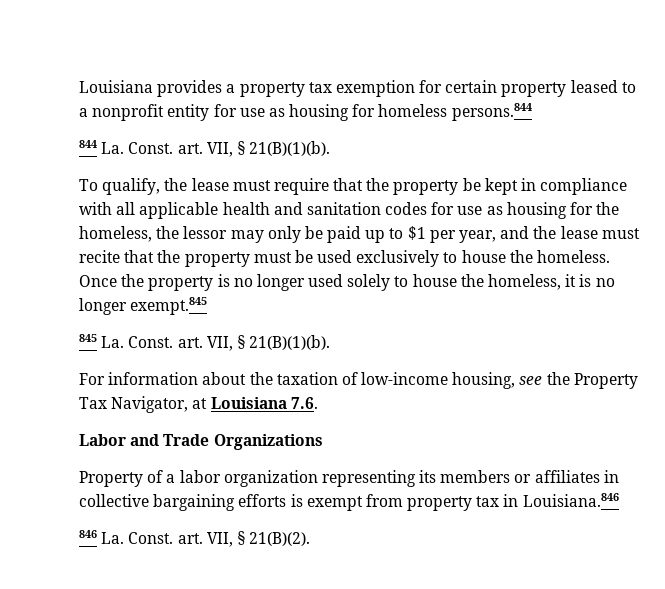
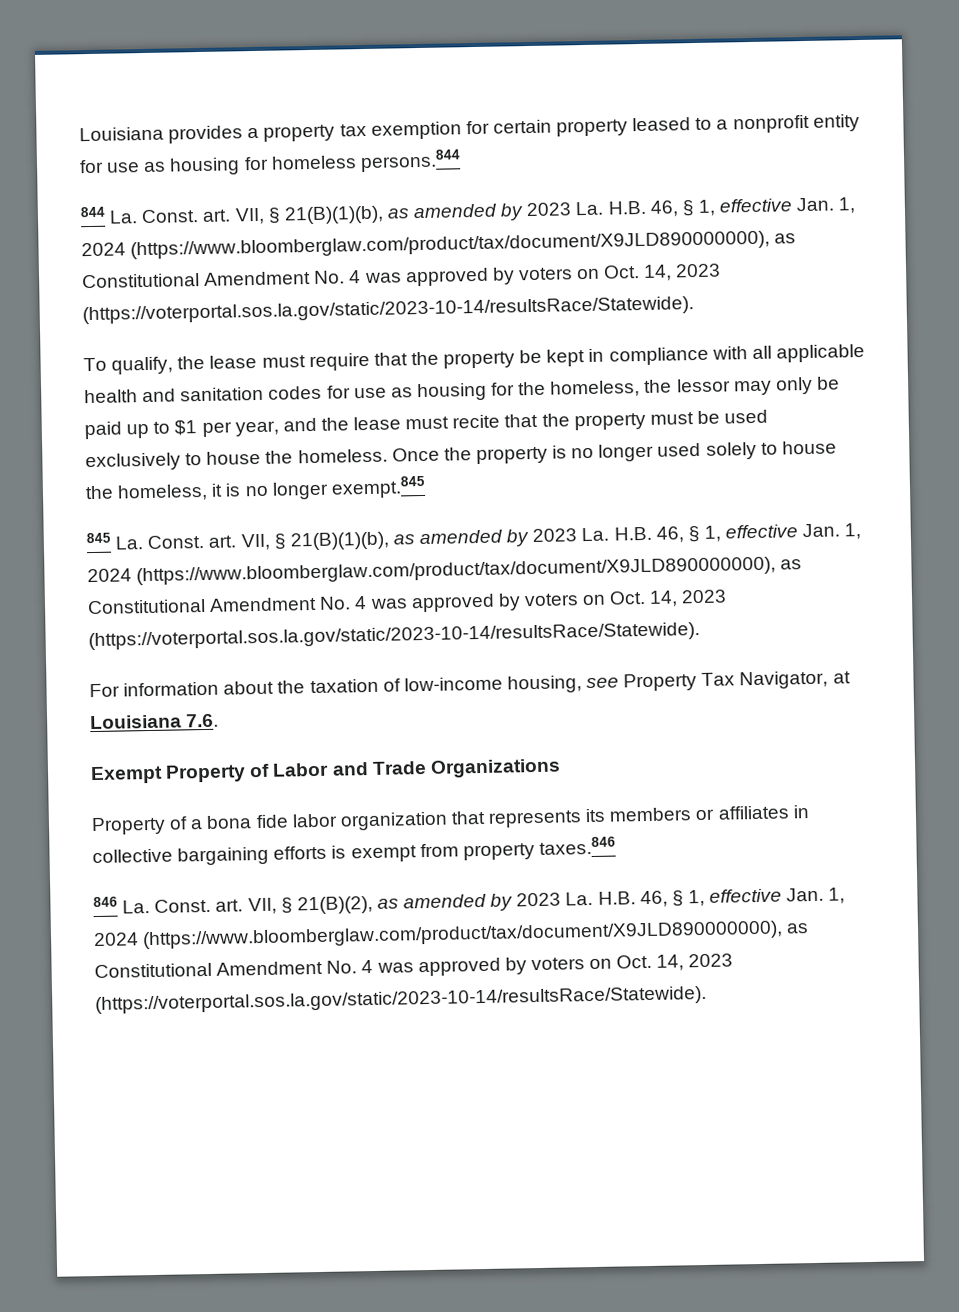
- 844 La. Const. art. VII, § 21(B)(1)(b).
+ 844 La. Const. art. VII, § 21(B)(1)(b), as amended by 2023 La. H.B. 46, § 1, effective Jan. 1, 2024 (https://www.bloomberglaw.com/product/tax/document/X9JLD890000000), as Constitutional Amendment No. 4 was approved by voters on Oct. 14, 2023 (https://voterportal.sos.la.gov/static/2023-10-14/resultsRace/Statewide).
- 845 La. Const. art. VII, § 21(B)(1)(b).
+ 845 La. Const. art. VII, § 21(B)(1)(b), as amended by 2023 La. H.B. 46, § 1, effective Jan. 1, 2024 (https://www.bloomberglaw.com/product/tax/document/X9JLD890000000), as Constitutional Amendment No. 4 was approved by voters on Oct. 14, 2023 (https://voterportal.sos.la.gov/static/2023-10-14/resultsRace/Statewide).
- For information about the taxation of low-income housing, see the Property Tax Navigator, at Louisiana 7.6.
+ For information about the taxation of low-income housing, see Property Tax Navigator, at Louisiana 7.6.
- Labor and Trade Organizations
+ Exempt Property of Labor and Trade Organizations
- Property of a labor organization representing its members or affiliates in collective bargaining efforts is exempt from property tax in Louisiana.846
+ Property of a bona fide labor organization that represents its members or affiliates in collective bargaining efforts is exempt from property taxes.846
- 846 La. Const. art. VII, § 21(B)(2).
+ 846 La. Const. art. VII, § 21(B)(2), as amended by 2023 La. H.B. 46, § 1, effective Jan. 1, 2024 (https://www.bloomberglaw.com/product/tax/document/X9JLD890000000), as Constitutional Amendment No. 4 was approved by voters on Oct. 14, 2023 (https://voterportal.sos.la.gov/static/2023-10-14/resultsRace/Statewide).

